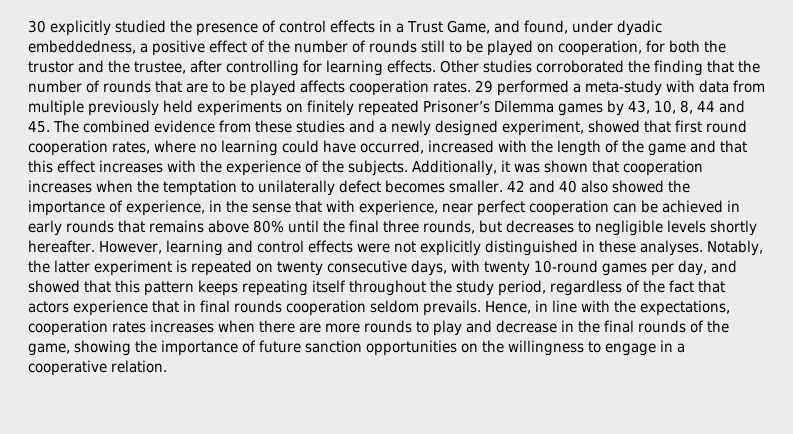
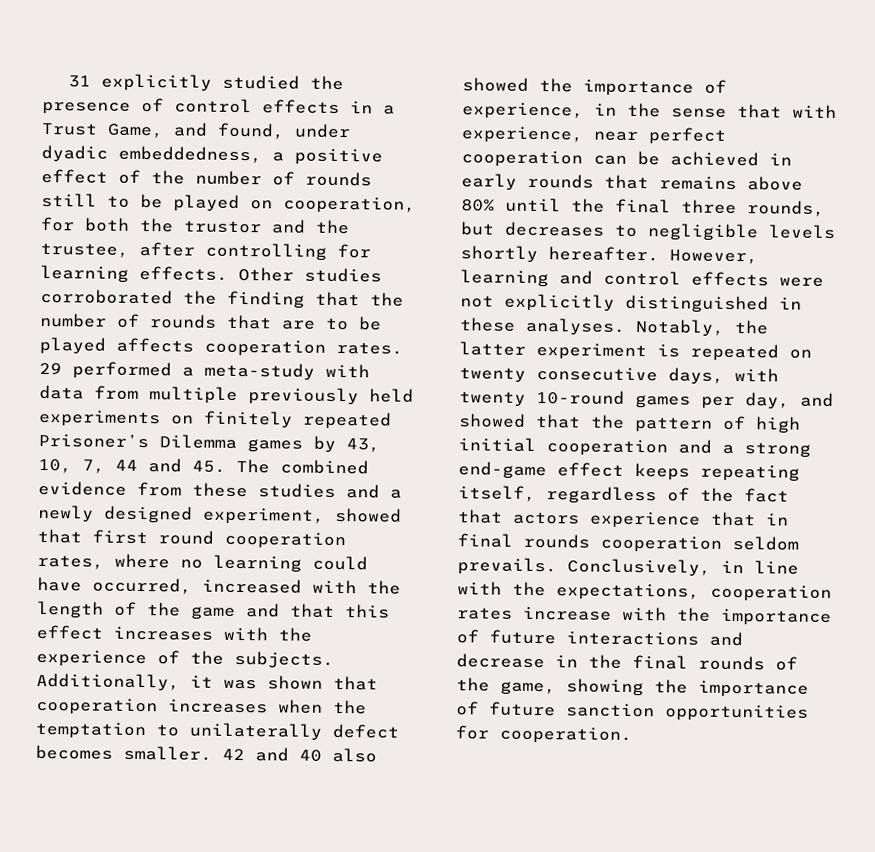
- 30 explicitly studied the presence of control effects in a Trust Game, and found, under dyadic embeddedness, a positive effect of the number of rounds still to be played on cooperation, for both the trustor and the trustee, after controlling for learning effects.
+ 31 explicitly studied the presence of control effects in a Trust Game, and found, under dyadic embeddedness, a positive effect of the number of rounds still to be played on cooperation, for both the trustor and the trustee, after controlling for learning effects.
- 29 performed a meta-study with data from multiple previously held experiments on finitely repeated Prisoner’s Dilemma games by 43, 10, 8, 44 and 45. The combined evidence from these studies and a newly designed experiment, showed that first round cooperation rates, where no learning could have occurred, increased with the length of the game and that this effect increases with the experience of the subjects.
+ 29 performed a meta-study with data from multiple previously held experiments on finitely repeated Prisoner’s Dilemma games by 43, 10, 7, 44 and 45. The combined evidence from these studies and a newly designed experiment, showed that first round cooperation rates, where no learning could have occurred, increased with the length of the game and that this effect increases with the experience of the subjects.
- Notably, the latter experiment is repeated on twenty consecutive days, with twenty 10-round games per day, and showed that this pattern keeps repeating itself throughout the study period, regardless of the fact that actors experience that in final rounds cooperation seldom prevails.
+ Notably, the latter experiment is repeated on twenty consecutive days, with twenty 10-round games per day, and showed that the pattern of high initial cooperation and a strong end-game effect keeps repeating itself, regardless of the fact that actors experience that in final rounds cooperation seldom prevails.
- Hence, in line with the expectations, cooperation rates increases when there are more rounds to play and decrease in the final rounds of the game, showing the importance of future sanction opportunities on the willingness to engage in a cooperative relation.
+ Conclusively, in line with the expectations, cooperation rates increase with the importance of future interactions and decrease in the final rounds of the game, showing the importance of future sanction opportunities for cooperation.

